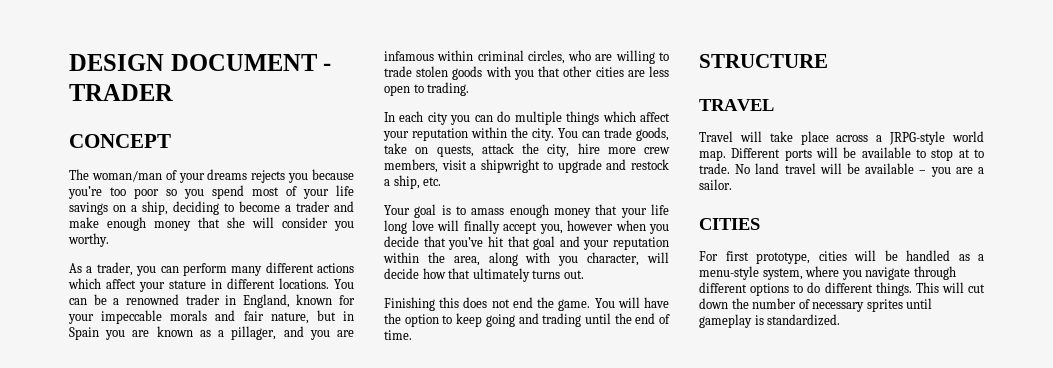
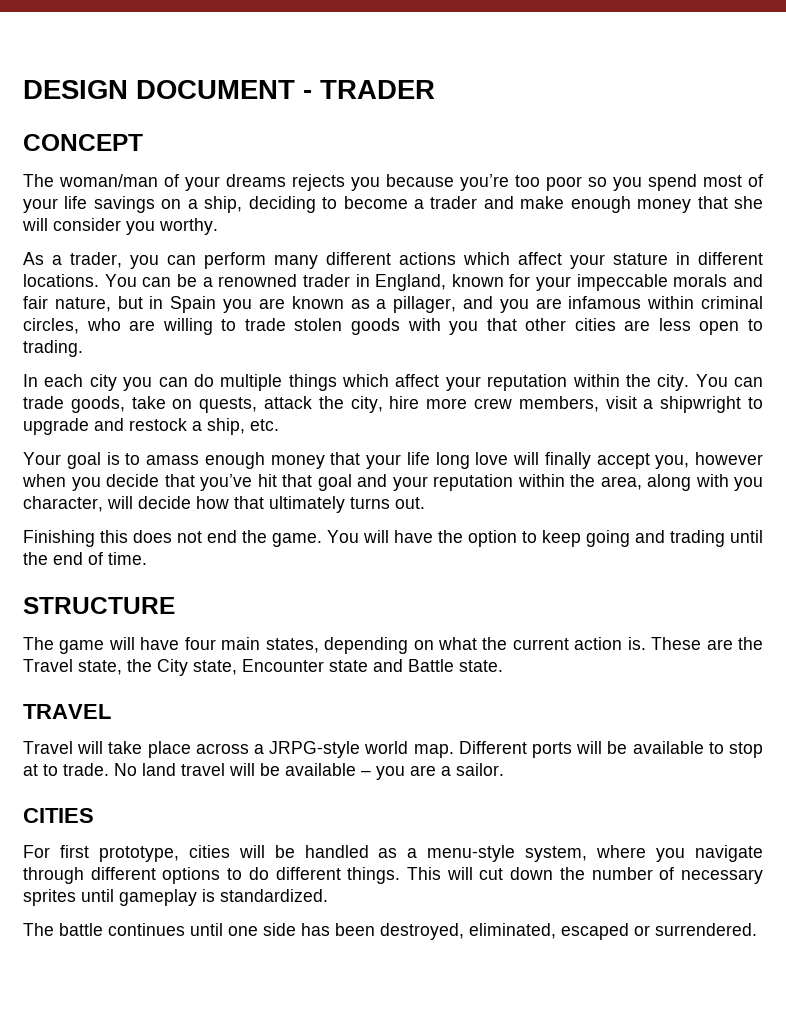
+ The game will have four main states, depending on what the current action is. These are the Travel state, the City state, Encounter state and Battle state.
+ The battle continues until one side has been destroyed, eliminated, escaped or surrendered.

